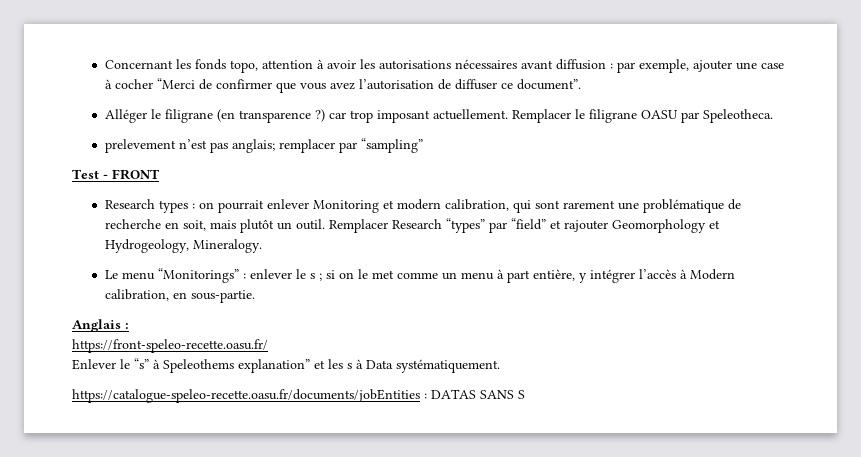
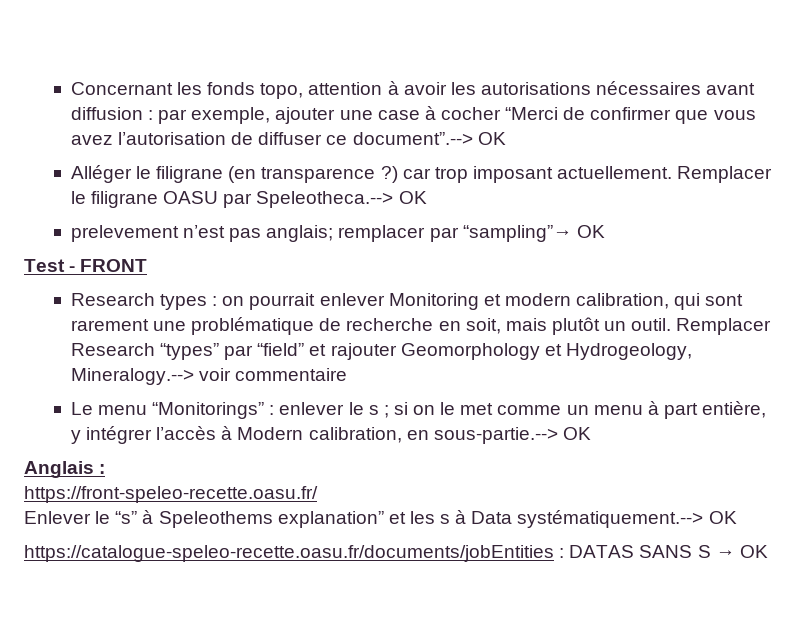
- Concernant les fonds topo, attention à avoir les autorisations nécessaires avant diffusion : par exemple, ajouter une case à cocher “Merci de confirmer que vous avez l’autorisation de diffuser ce document”.
+ Concernant les fonds topo, attention à avoir les autorisations nécessaires avant diffusion : par exemple, ajouter une case à cocher “Merci de confirmer que vous avez l’autorisation de diffuser ce document”.--> OK
- Remplacer le filigrane OASU par Speleotheca.
+ Remplacer le filigrane OASU par Speleotheca.--> OK
- prelevement n’est pas anglais; remplacer par “sampling”
+ prelevement n’est pas anglais; remplacer par “sampling”→ OK
- Remplacer Research “types” par “field” et rajouter Geomorphology et Hydrogeology, Mineralogy.
+ Remplacer Research “types” par “field” et rajouter Geomorphology et Hydrogeology, Mineralogy.--> voir commentaire
- Le menu “Monitorings” : enlever le s ; si on le met comme un menu à part entière, y intégrer l’accès à Modern calibration, en sous-partie.
+ Le menu “Monitorings” : enlever le s ; si on le met comme un menu à part entière, y intégrer l’accès à Modern calibration, en sous-partie.--> OK
- Enlever le “s” à Speleothems explanation” et les s à Data systématiquement.
+ Enlever le “s” à Speleothems explanation” et les s à Data systématiquement.--> OK
- https://catalogue-speleo-recette.oasu.fr/documents/jobEntities : DATAS SANS S
+ https://catalogue-speleo-recette.oasu.fr/documents/jobEntities : DATAS SANS S → OK

